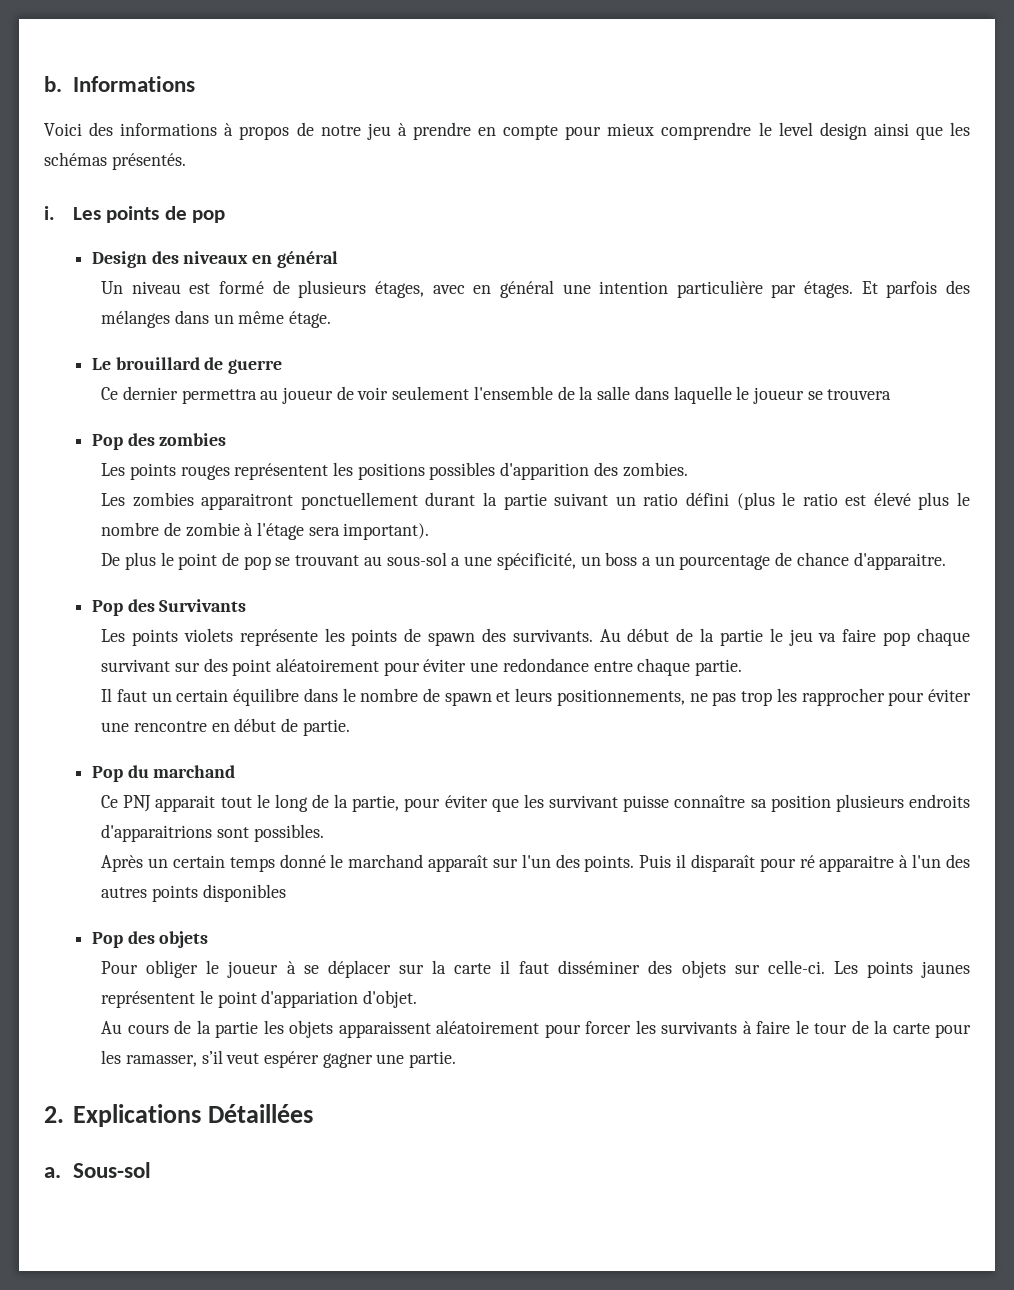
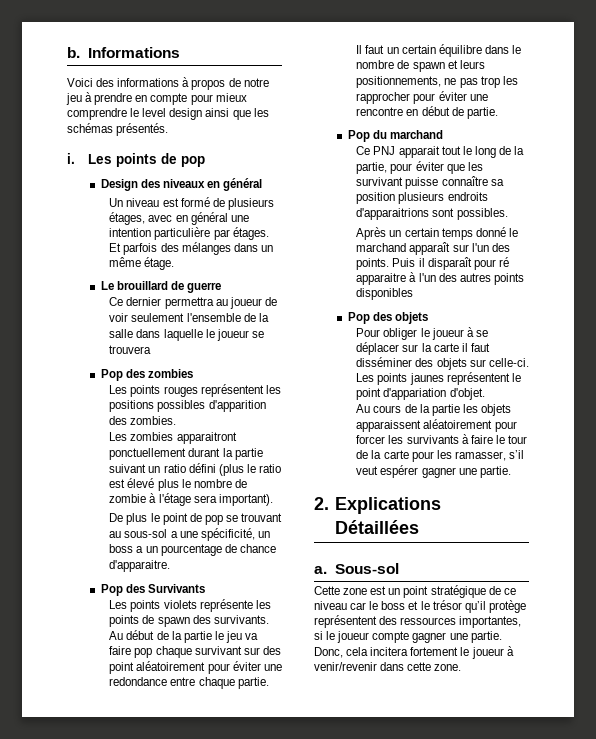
+ Cette zone est un point stratégique de ce niveau car le boss et le trésor qu’il protège représentent des ressources importantes, si le joueur compte gagner une partie. Donc, cela incitera fortement le joueur à venir/revenir dans cette zone.

